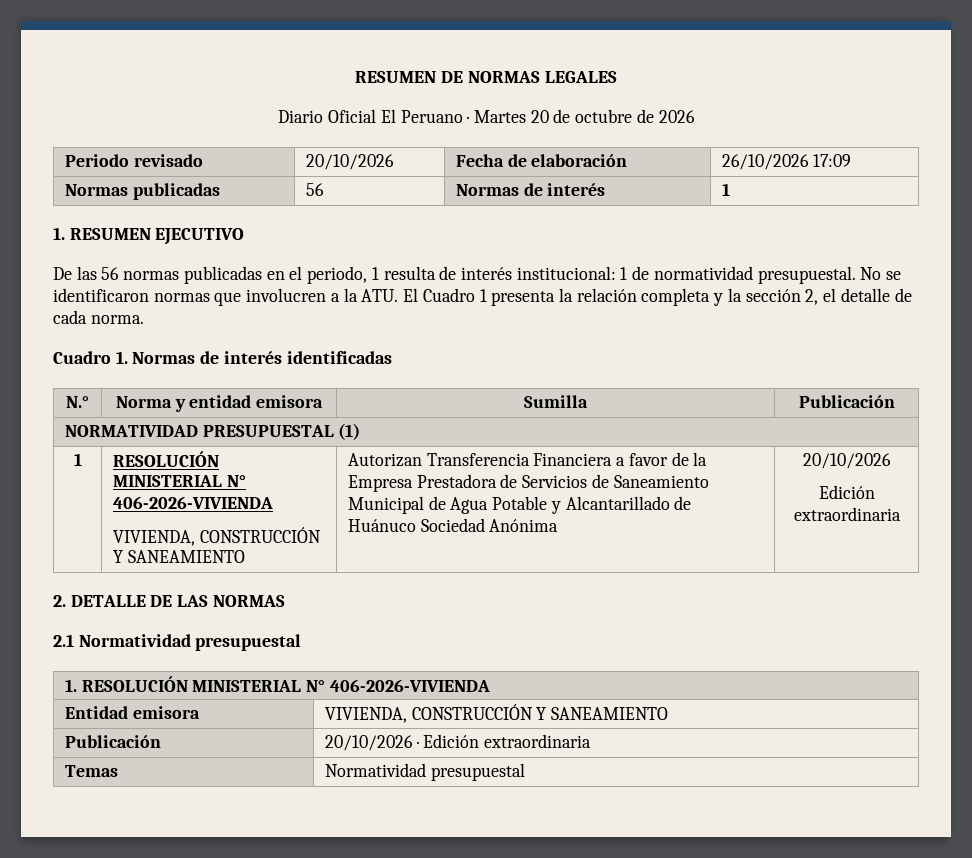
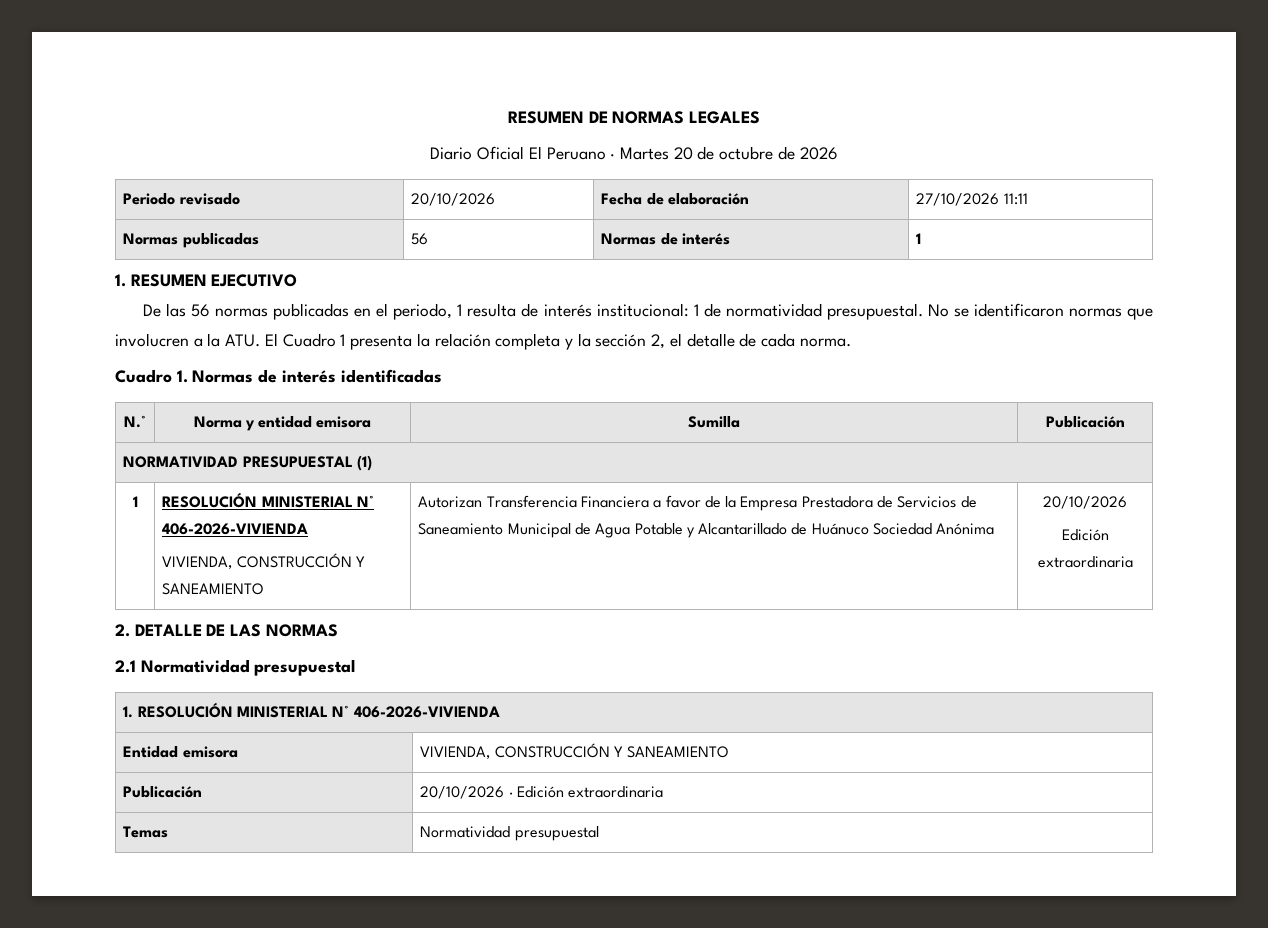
- Periodo revisado | 20/10/2026 | Fecha de elaboración | 26/10/2026 17:09
+ Periodo revisado | 20/10/2026 | Fecha de elaboración | 27/10/2026 11:11

